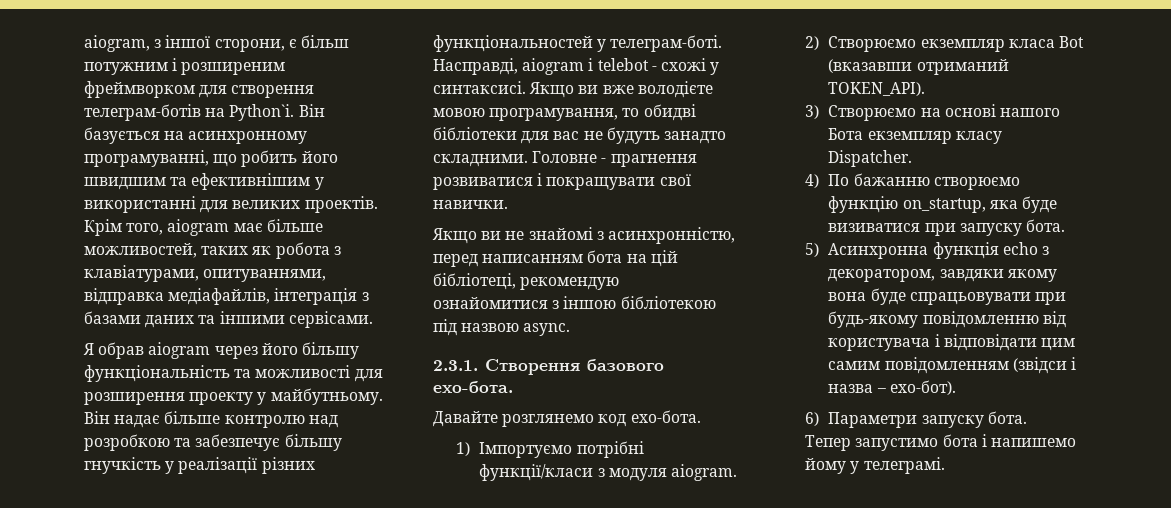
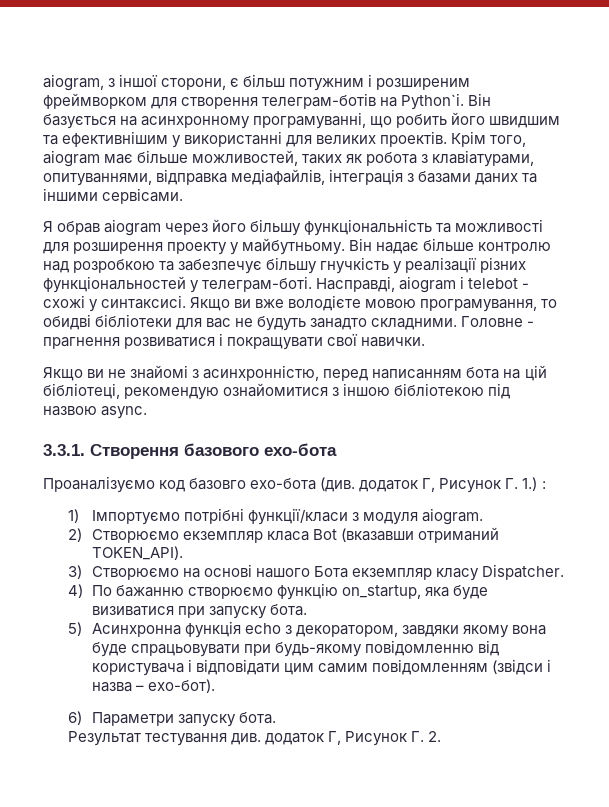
- 2.3.1. Створення базового ехо-бота.
- Давайте розглянемо код ехо-бота.
+ 3.3.1. Створення базового ехо-бота
+ Проаналізуємо код базовго ехо-бота (див. додаток Г, Рисунок Г. 1.) :
- Тепер запустимо бота і напишемо йому у телеграмі.
+ Результат тестування див. додаток Г, Рисунок Г. 2.

